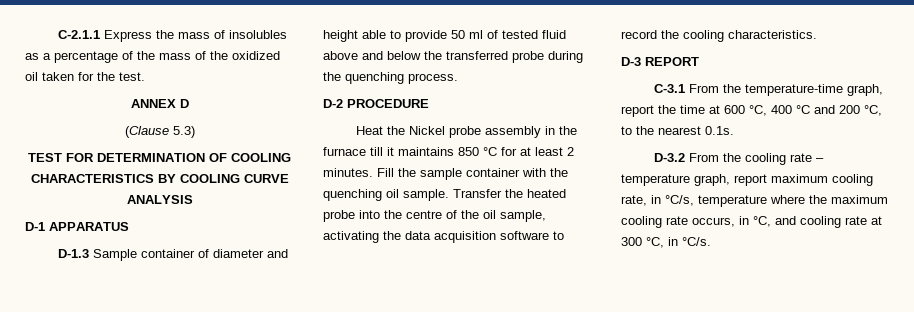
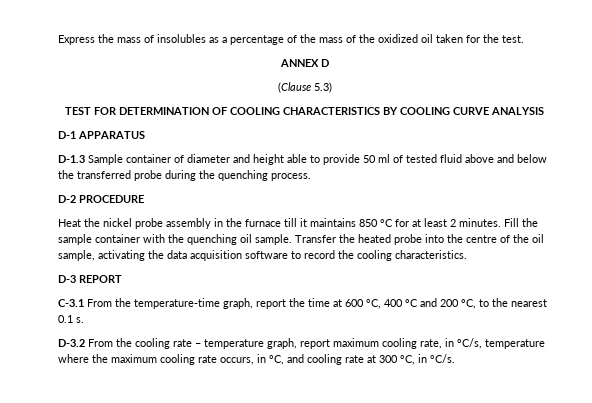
- C-2.1.1 Express the mass of insolubles as a percentage of the mass of the oxidized oil taken for the test.
+ Express the mass of insolubles as a percentage of the mass of the oxidized oil taken for the test.
- Heat the Nickel probe assembly in the furnace till it maintains 850 °C for at least 2 minutes.
+ Heat the nickel probe assembly in the furnace till it maintains 850 °C for at least 2 minutes.
- C-3.1 From the temperature-time graph, report the time at 600 °C, 400 °C and 200 °C, to the nearest 0.1s.
+ C-3.1 From the temperature-time graph, report the time at 600 °C, 400 °C and 200 °C, to the nearest 0.1 s.

